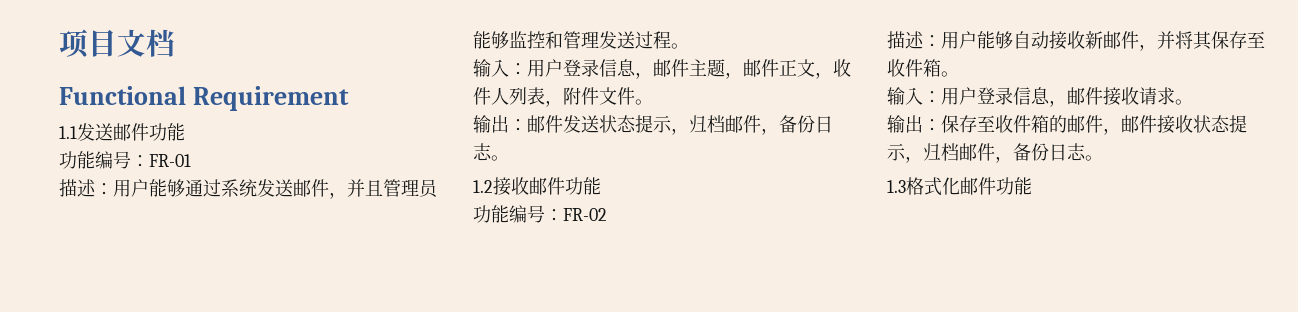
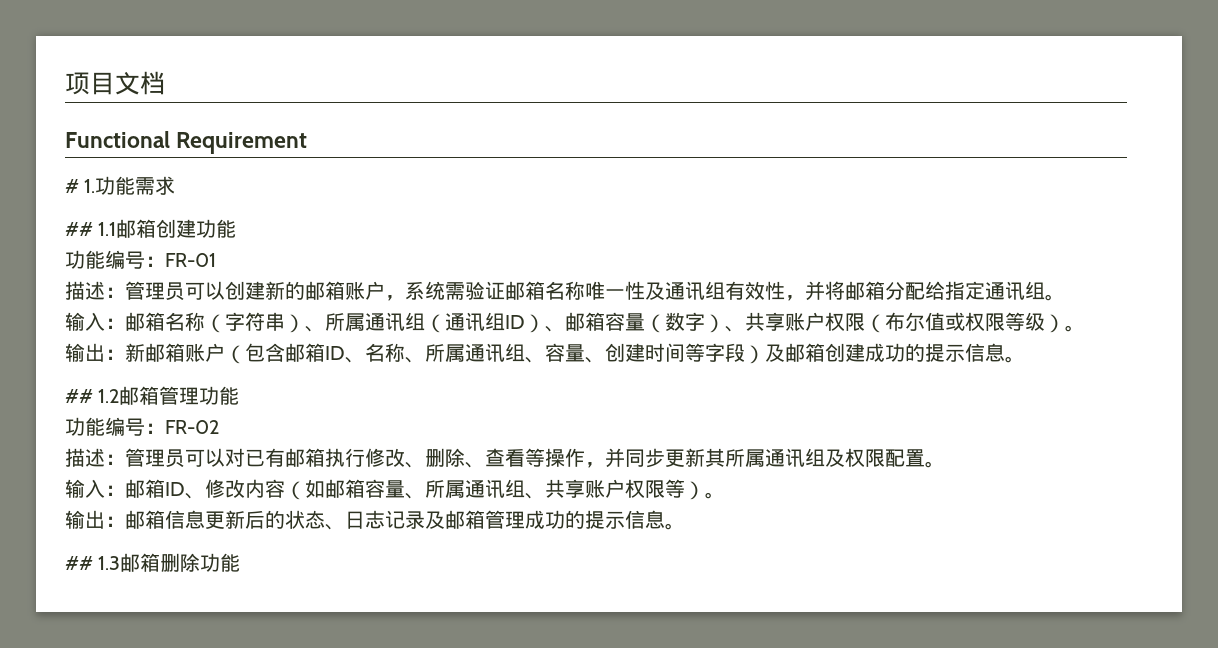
- 1.1发送邮件功能
+ # 1.功能需求
+ ## 1.1邮箱创建功能
- 描述：用户能够通过系统发送邮件，并且管理员能够监控和管理发送过程。
- 输入：用户登录信息，邮件主题，邮件正文，收件人列表，附件文件。
- 输出：邮件发送状态提示，归档邮件，备份日志。
- 1.2接收邮件功能
+ 描述：管理员可以创建新的邮箱账户，系统需验证邮箱名称唯一性及通讯组有效性，并将邮箱分配给指定通讯组。
+ 输入：邮箱名称（字符串）、所属通讯组（通讯组ID）、邮箱容量（数字）、共享账户权限（布尔值或权限等级）。
+ 输出：新邮箱账户（包含邮箱ID、名称、所属通讯组、容量、创建时间等字段）及邮箱创建成功的提示信息。
+ ## 1.2邮箱管理功能
- 描述：用户能够自动接收新邮件，并将其保存至收件箱。
- 输入：用户登录信息，邮件接收请求。
- 输出：保存至收件箱的邮件，邮件接收状态提示，归档邮件，备份日志。
- 1.3格式化邮件功能
+ 描述：管理员可以对已有邮箱执行修改、删除、查看等操作，并同步更新其所属通讯组及权限配置。
+ 输入：邮箱ID、修改内容（如邮箱容量、所属通讯组、共享账户权限等）。
+ 输出：邮箱信息更新后的状态、日志记录及邮箱管理成功的提示信息。
+ ## 1.3邮箱删除功能

